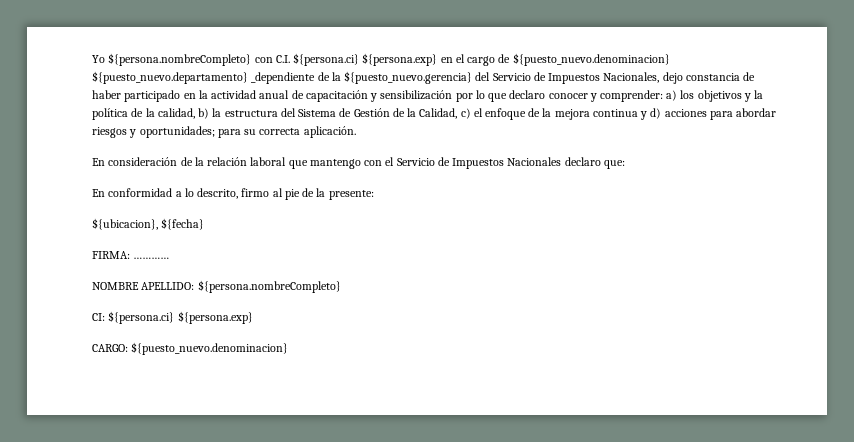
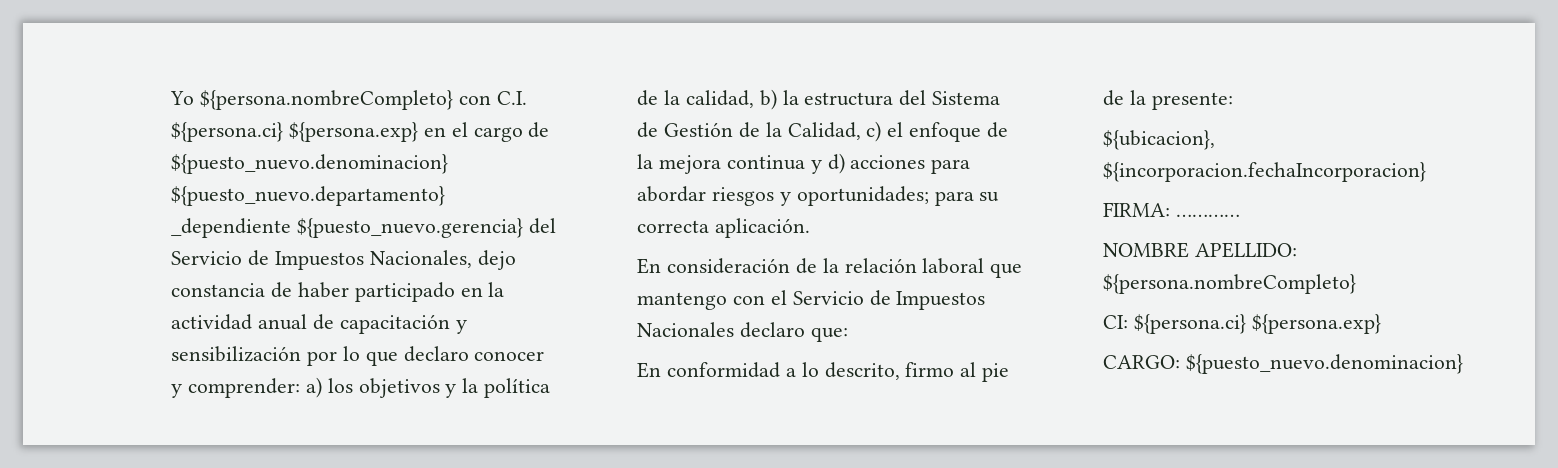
- Yo ${persona.nombreCompleto} con C.I. ${persona.ci} ${persona.exp} en el cargo de ${puesto_nuevo.denominacion} ${puesto_nuevo.departamento} _dependiente de la ${puesto_nuevo.gerencia} del Servicio de Impuestos Nacionales, dejo constancia de haber participado en la actividad anual de capacitación y sensibilización por lo que declaro conocer y comprender:
+ Yo ${persona.nombreCompleto} con C.I. ${persona.ci} ${persona.exp} en el cargo de ${puesto_nuevo.denominacion} ${puesto_nuevo.departamento} _dependiente ${puesto_nuevo.gerencia} del Servicio de Impuestos Nacionales, dejo constancia de haber participado en la actividad anual de capacitación y sensibilización por lo que declaro conocer y comprender:
- ${ubicacion}, ${fecha}
+ ${ubicacion}, ${incorporacion.fechaIncorporacion}

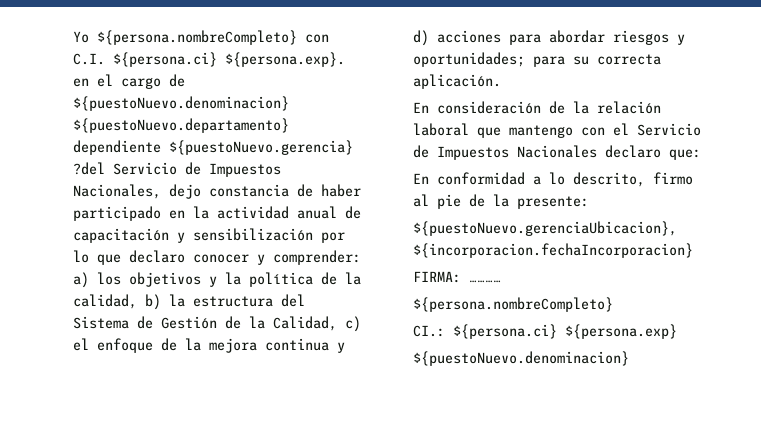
- Yo ${persona.nombreCompleto} con C.I. ${persona.ci} ${persona.exp} en el cargo de ${puesto_nuevo.denominacion} ${puesto_nuevo.departamento} _dependiente ${puesto_nuevo.gerencia} del Servicio de Impuestos Nacionales, dejo constancia de haber participado en la actividad anual de capacitación y sensibilización por lo que declaro conocer y comprender:
+ Yo ${persona.nombreCompleto} con C.I. ${persona.ci} ${persona.exp}. en el cargo de ${puestoNuevo.denominacion} ${puestoNuevo.departamento} dependiente ${puestoNuevo.gerencia} ?del Servicio de Impuestos Nacionales, dejo constancia de haber participado en la actividad anual de capacitación y sensibilización por lo que declaro conocer y comprender:
- ${ubicacion}, ${incorporacion.fechaIncorporacion}
+ ${puestoNuevo.gerenciaUbicacion}, ${incorporacion.fechaIncorporacion}
  FIRMA: …………
- NOMBRE APELLIDO: ${persona.nombreCompleto}
+ ${persona.nombreCompleto}
- CI: ${persona.ci} ${persona.exp}
- CARGO: ${puesto_nuevo.denominacion}
+ CI.: ${persona.ci} ${persona.exp}
+ ${puestoNuevo.denominacion}

